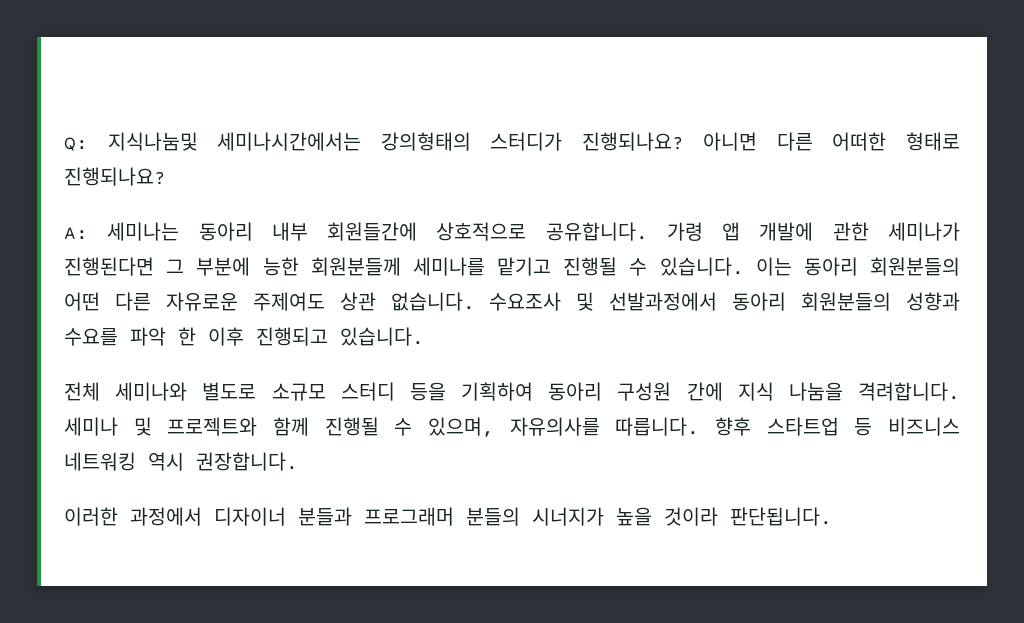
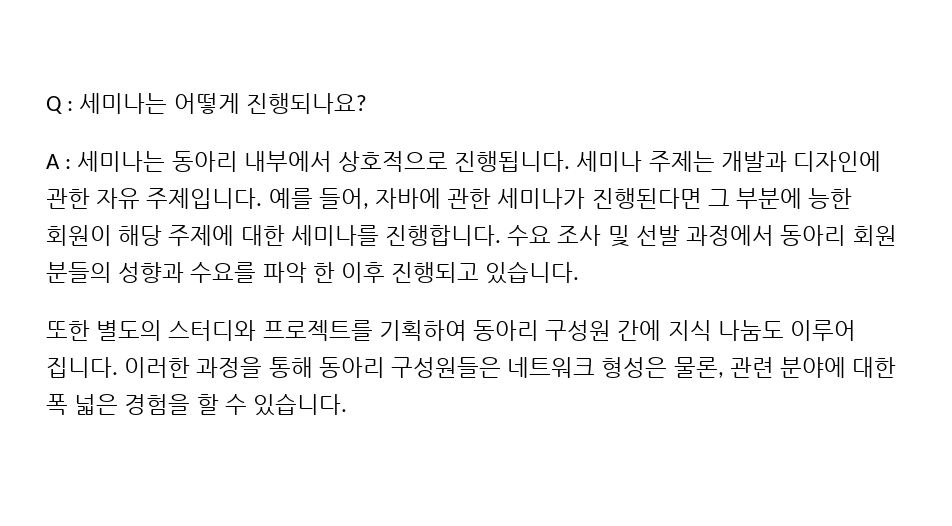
- Q: 지식나눔및 세미나시간에서는 강의형태의 스터디가 진행되나요? 아니면 다른 어떠한 형태로 진행되나요?
- A: 세미나는 동아리 내부 회원들간에 상호적으로 공유합니다. 가령 앱 개발에 관한 세미나가 진행된다면 그 부분에 능한 회원분들께 세미나를 맡기고 진행될 수 있습니다. 이는 동아리 회원분들의 어떤 다른 자유로운 주제여도 상관 없습니다. 수요조사 및 선발과정에서 동아리 회원분들의 성향과 수요를 파악 한 이후 진행되고 있습니다.
+ Q : 세미나는 어떻게 진행되나요?
+ A : 세미나는 동아리 내부에서 상호적으로 진행됩니다. 세미나 주제는 개발과 디자인에 관한 자유 주제입니다. 예를 들어, 자바에 관한 세미나가 진행된다면 그 부분에 능한 회원이 해당 주제에 대한 세미나를 진행합니다. 수요 조사 및 선발 과정에서 동아리 회원 분들의 성향과 수요를 파악 한 이후 진행되고 있습니다.
- 전체 세미나와 별도로 소규모 스터디 등을 기획하여 동아리 구성원 간에 지식 나눔을 격려합니다. 세미나 및 프로젝트와 함께 진행될 수 있으며, 자유의사를 따릅니다. 향후 스타트업 등 비즈니스 네트워킹 역시 권장합니다.
- 이러한 과정에서 디자이너 분들과 프로그래머 분들의 시너지가 높을 것이라 판단됩니다.
+ 또한 별도의 스터디와 프로젝트를 기획하여 동아리 구성원 간에 지식 나눔도 이루어 집니다. 이러한 과정을 통해 동아리 구성원들은 네트워크 형성은 물론, 관련 분야에 대한 폭 넓은 경험을 할 수 있습니다.

